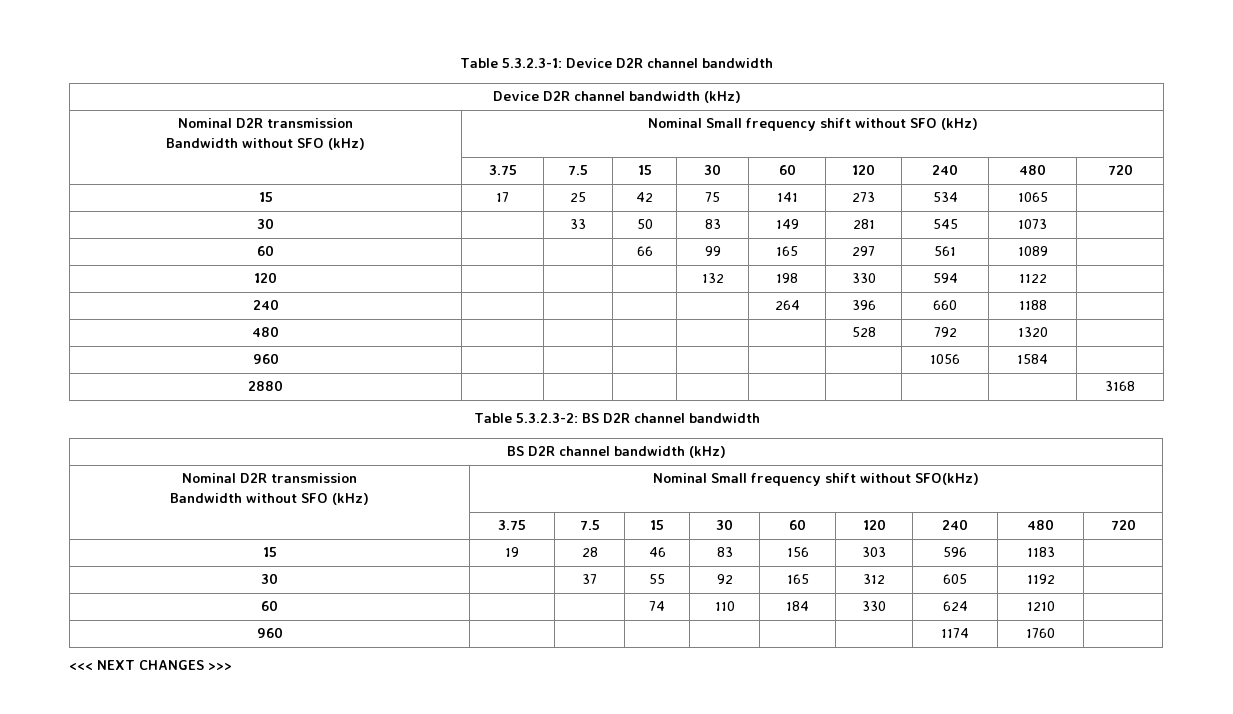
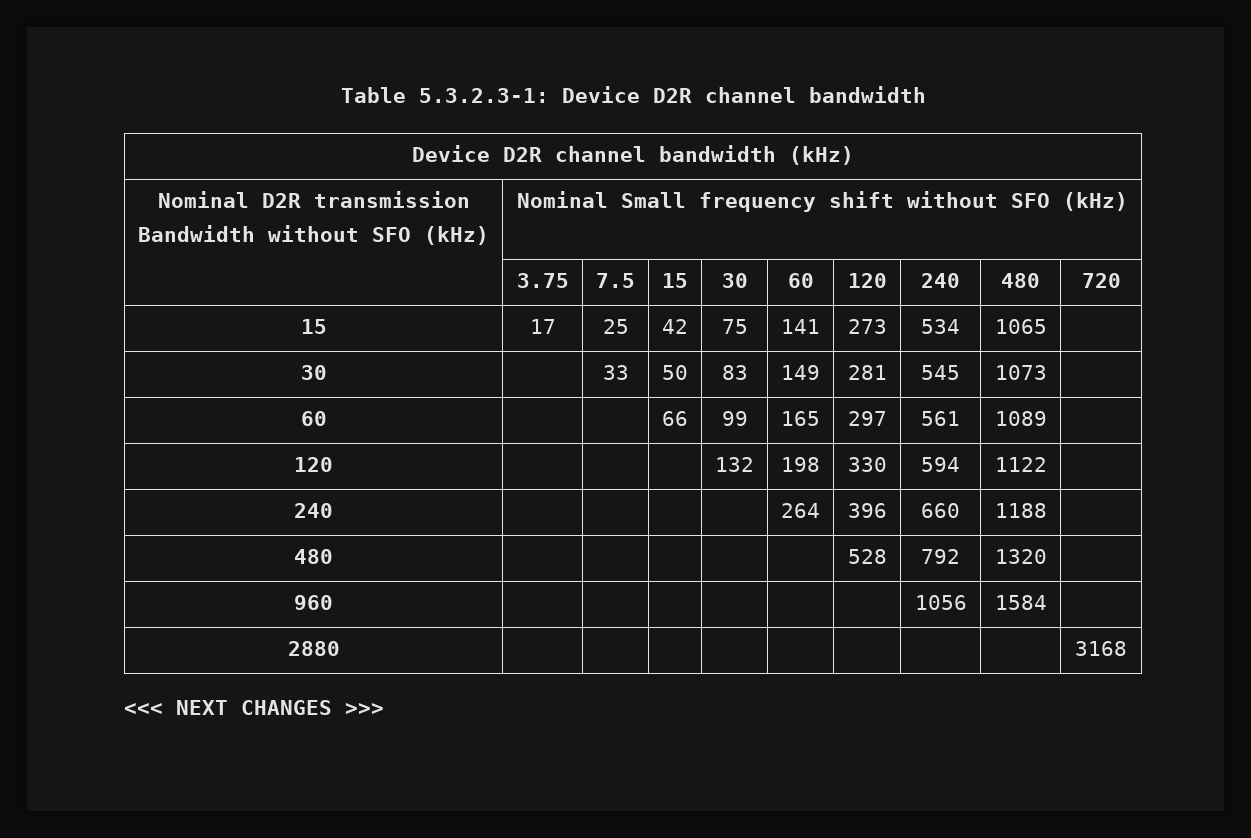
- Table 5.3.2.3-2: BS D2R channel bandwidth
- BS D2R channel bandwidth (kHz)
- Nominal D2R transmission
- Bandwidth without SFO (kHz) | Nominal Small frequency shift without SFO(kHz)
- | 3.75 | 7.5 | 15 | 30 | 60 | 120 | 240 | 480 | 720
- 15 | 19 | 28 | 46 | 83 | 156 | 303 | 596 | 1183 |
- 30 | | 37 | 55 | 92 | 165 | 312 | 605 | 1192 |
- 60 | | | 74 | 110 | 184 | 330 | 624 | 1210 |
- 960 | | | | | | | 1174 | 1760 |

